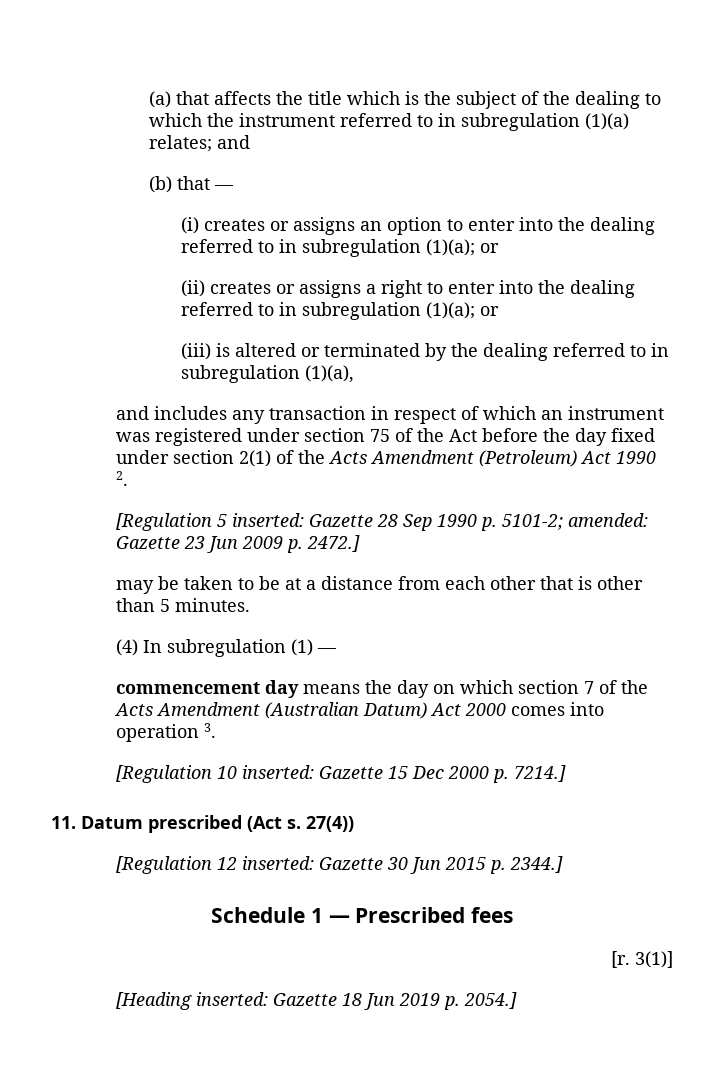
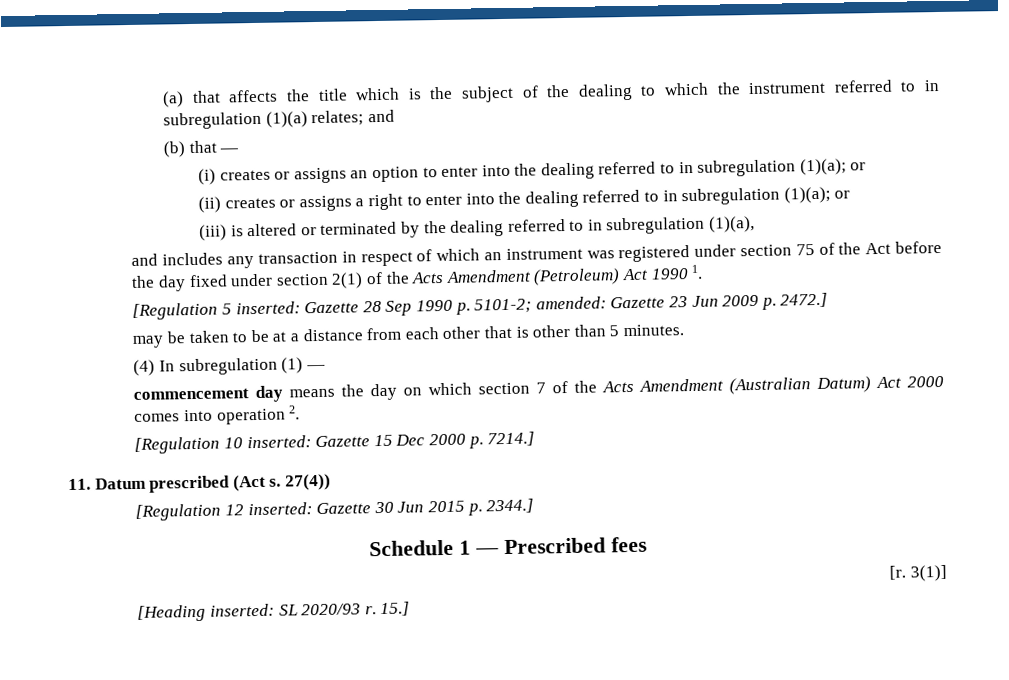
- and includes any transaction in respect of which an instrument was registered under section 75 of the Act before the day fixed under section 2(1) of the Acts Amendment (Petroleum) Act 1990 2.
+ and includes any transaction in respect of which an instrument was registered under section 75 of the Act before the day fixed under section 2(1) of the Acts Amendment (Petroleum) Act 1990 1.
- commencement day means the day on which section 7 of the Acts Amendment (Australian Datum) Act 2000 comes into operation 3.
+ commencement day means the day on which section 7 of the Acts Amendment (Australian Datum) Act 2000 comes into operation 2.
- [Heading inserted: Gazette 18 Jun 2019 p. 2054.]
+ [Heading inserted: SL 2020/93 r. 15.]

